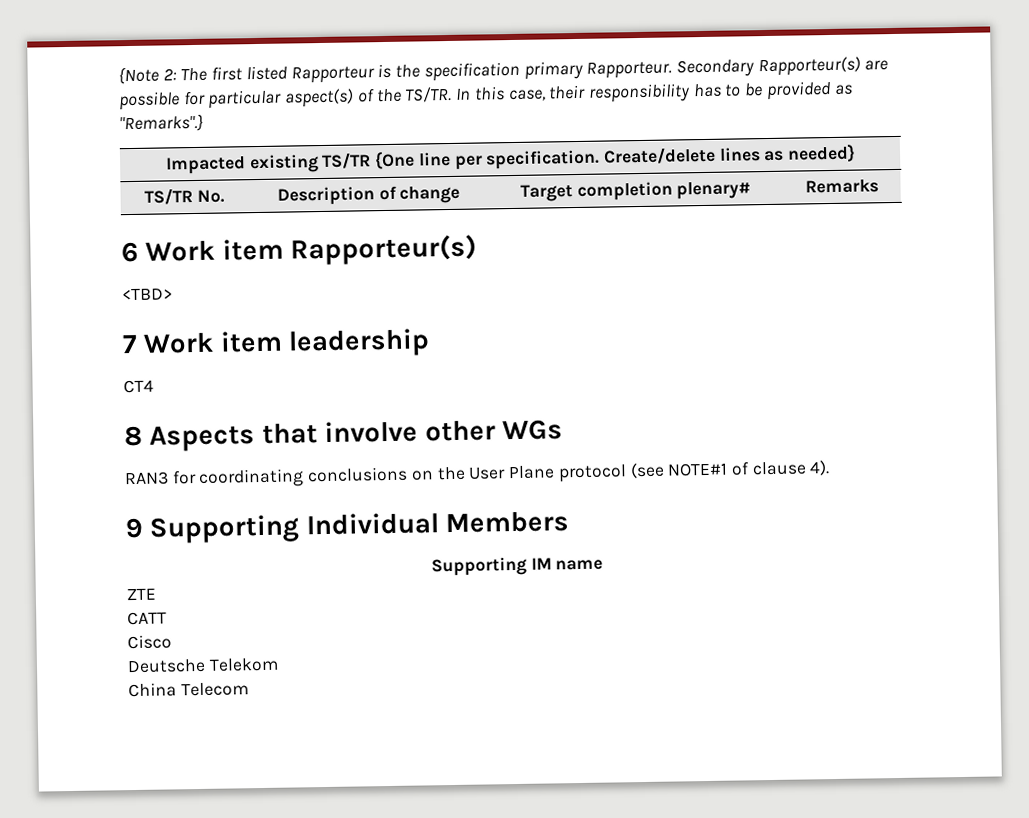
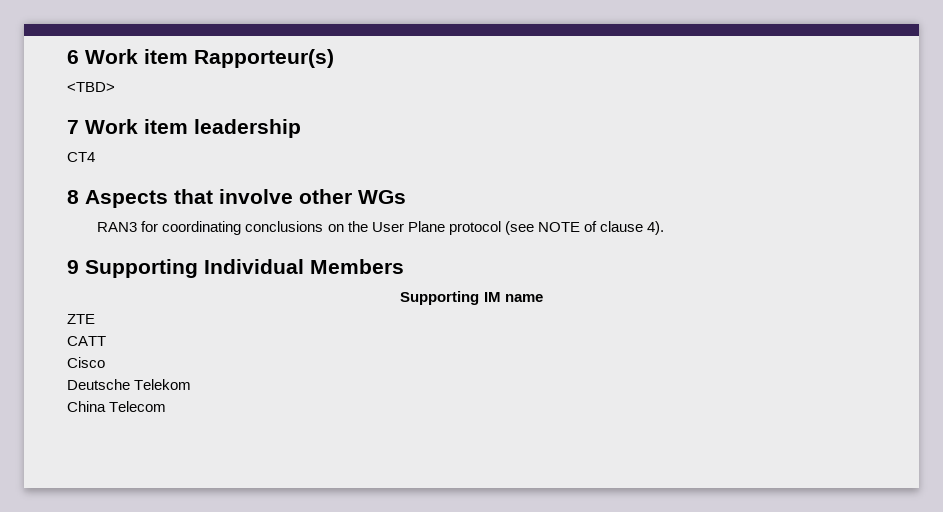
- {Note 2: The first listed Rapporteur is the specification primary Rapporteur. Secondary Rapporteur(s) are possible for particular aspect(s) of the TS/TR. In this case, their responsibility has to be provided as "Remarks".}
- Impacted existing TS/TR {One line per specification. Create/delete lines as needed}
- TS/TR No. | Description of change | Target completion plenary# | Remarks
- RAN3 for coordinating conclusions on the User Plane protocol (see NOTE#1 of clause 4).
+ RAN3 for coordinating conclusions on the User Plane protocol (see NOTE of clause 4).

